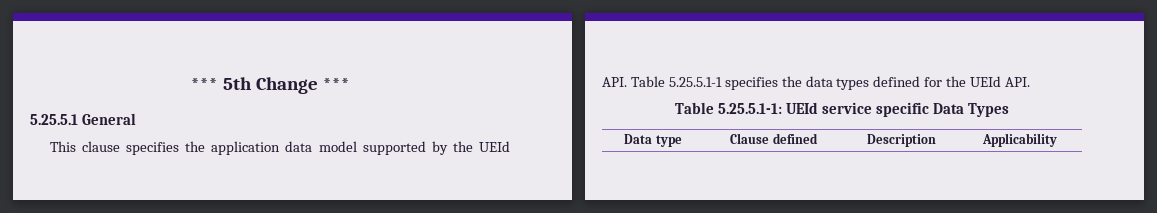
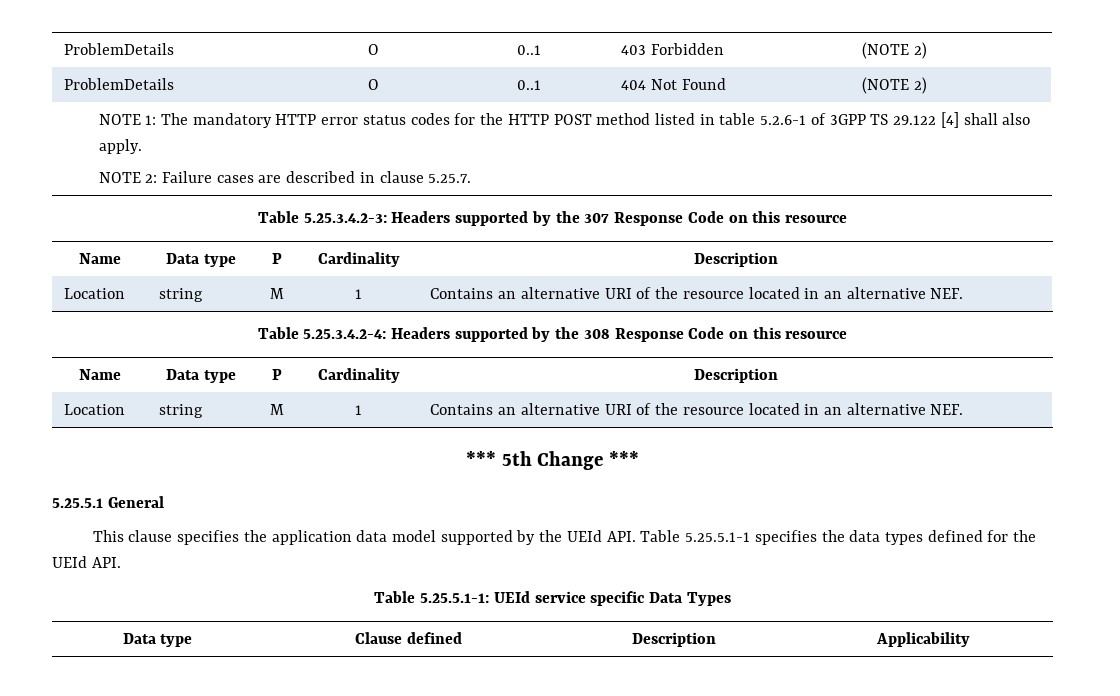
+ ProblemDetails | O | 0..1 | 403 Forbidden | (NOTE 2)
+ ProblemDetails | O | 0..1 | 404 Not Found | (NOTE 2)
+ NOTE 1: The mandatory HTTP error status codes for the HTTP POST method listed in table 5.2.6-1 of 3GPP TS 29.122 [4] shall also apply.
+ NOTE 2: Failure cases are described in clause 5.25.7.
+ Table 5.25.3.4.2-3: Headers supported by the 307 Response Code on this resource
+ Name | Data type | P | Cardinality | Description
+ Location | string | M | 1 | Contains an alternative URI of the resource located in an alternative NEF.
+ Table 5.25.3.4.2-4: Headers supported by the 308 Response Code on this resource
+ Name | Data type | P | Cardinality | Description
+ Location | string | M | 1 | Contains an alternative URI of the resource located in an alternative NEF.

